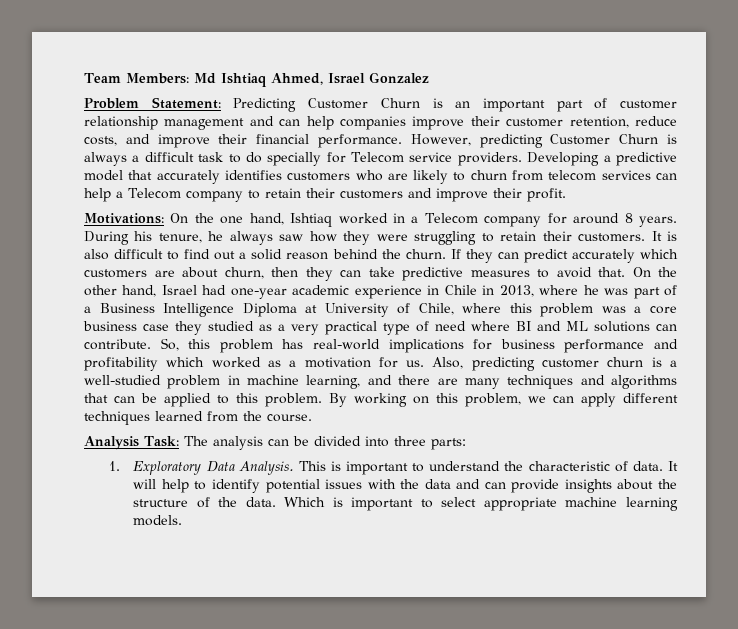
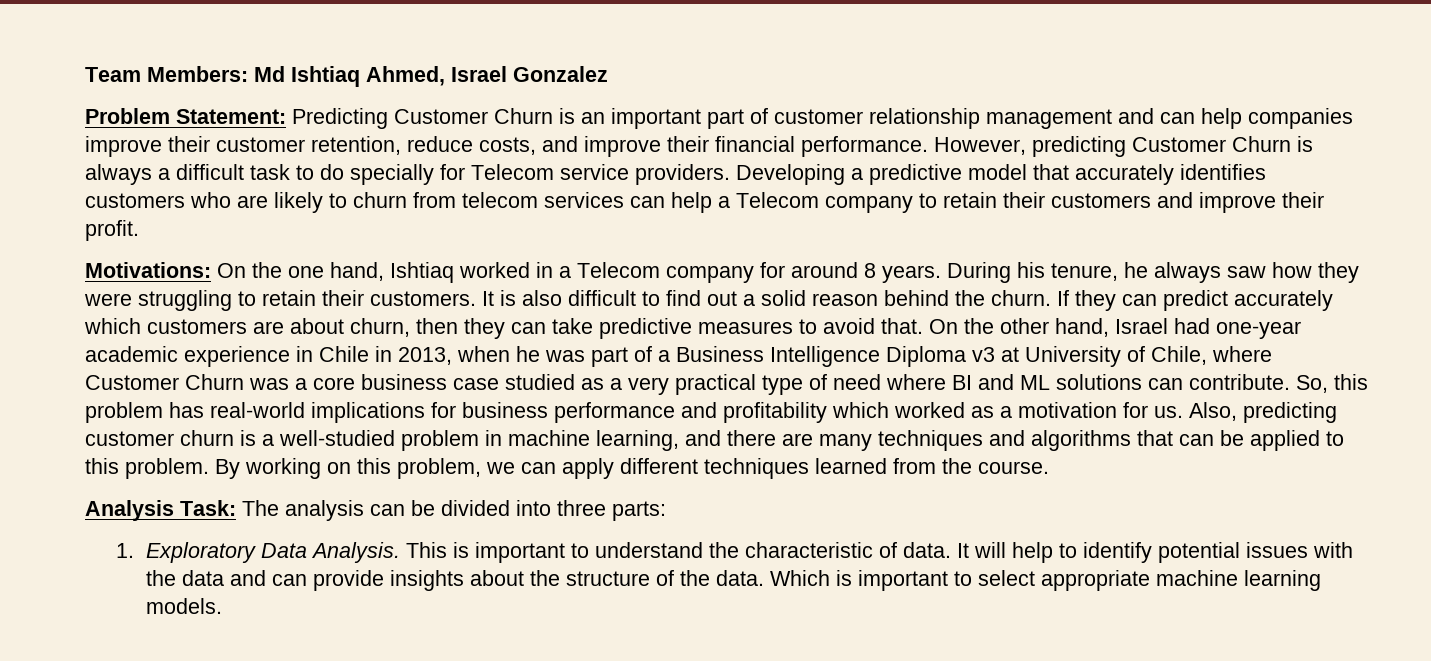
- On the other hand, Israel had one-year academic experience in Chile in 2013, where he was part of a Business Intelligence Diploma at University of Chile, where this problem was a core business case they studied as a very practical type of need where BI and ML solutions can contribute.
+ On the other hand, Israel had one-year academic experience in Chile in 2013, when he was part of a Business Intelligence Diploma v3 at University of Chile, where Customer Churn was a core business case studied as a very practical type of need where BI and ML solutions can contribute.

